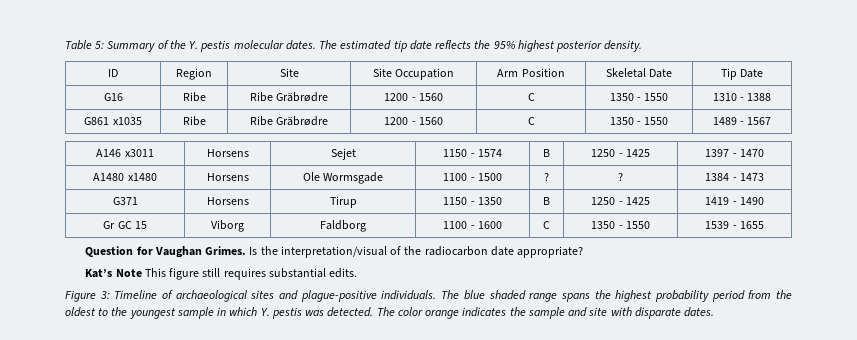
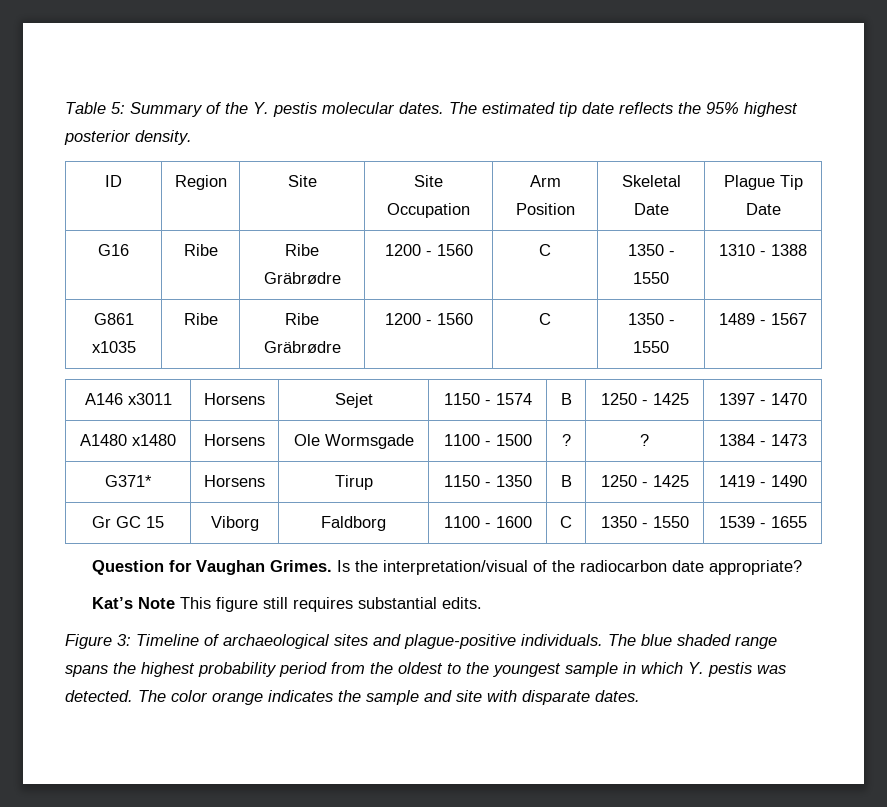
- ID | Region | Site | Site Occupation | Arm Position | Skeletal Date | Tip Date
+ ID | Region | Site | Site Occupation | Arm Position | Skeletal Date | Plague Tip Date
- G371 | Horsens | Tirup | 1150 - 1350 | B | 1250 - 1425 | 1419 - 1490
+ G371* | Horsens | Tirup | 1150 - 1350 | B | 1250 - 1425 | 1419 - 1490

